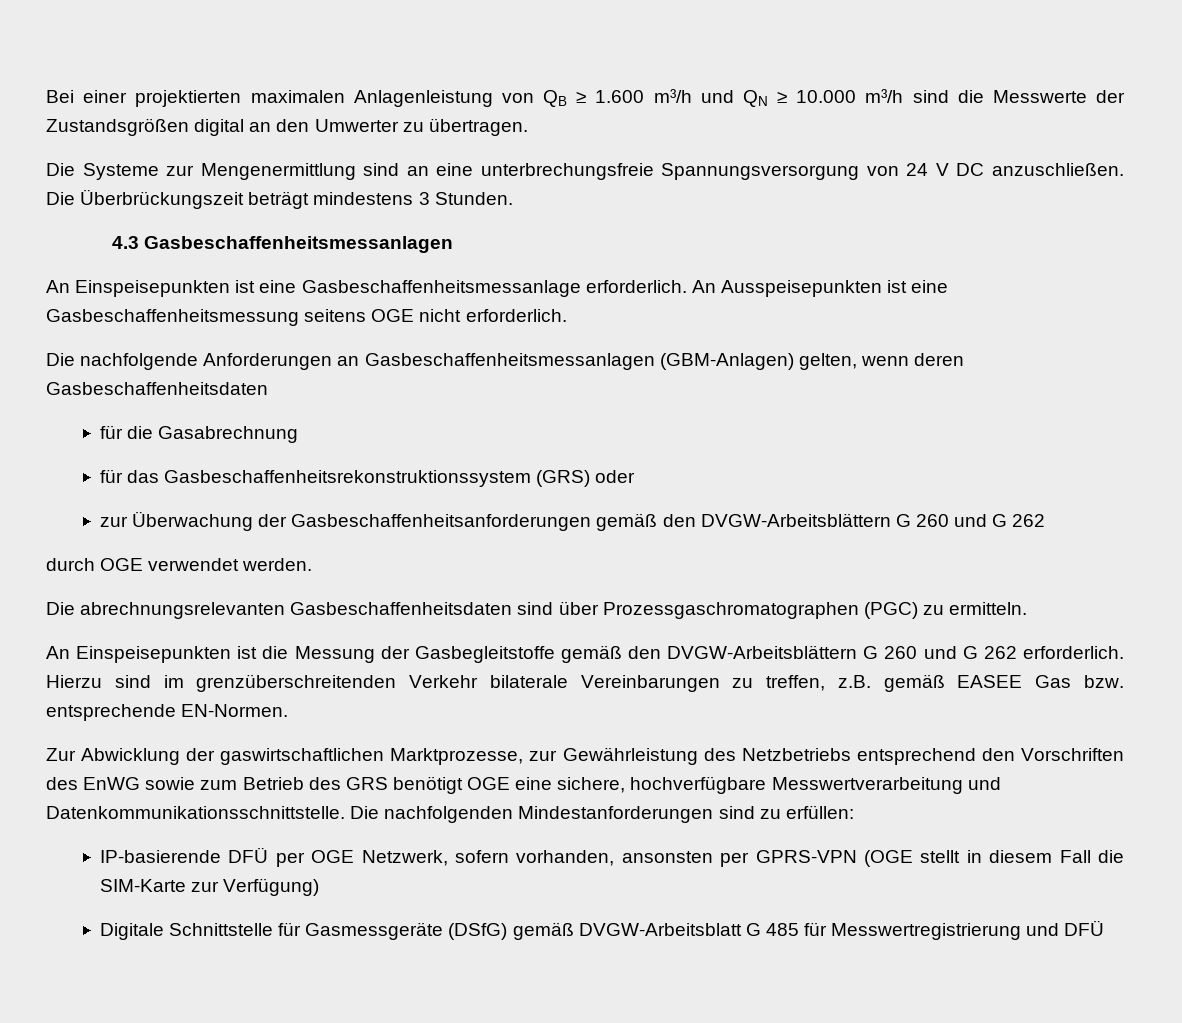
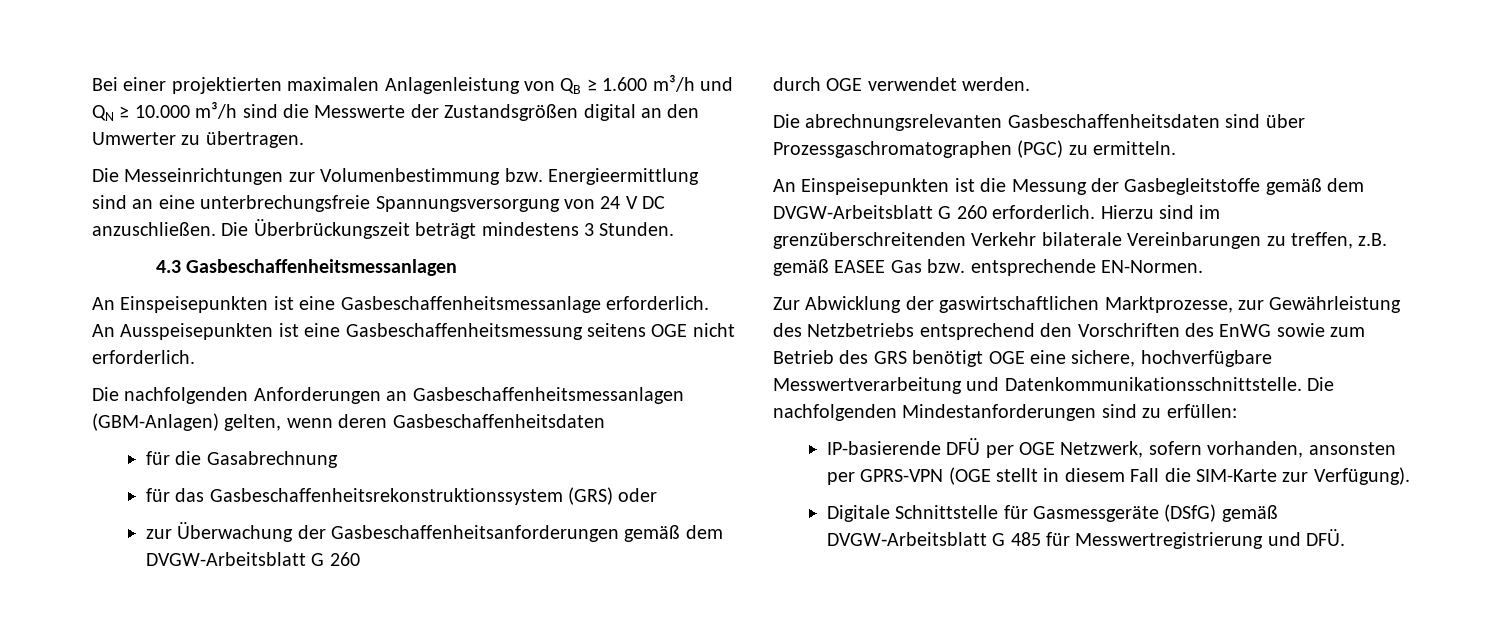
- Die Systeme zur Mengenermittlung sind an eine unterbrechungsfreie Spannungsversorgung von 24 V DC anzuschließen.
+ Die Messeinrichtungen zur Volumenbestimmung bzw. Energieermittlung sind an eine unterbrechungsfreie Spannungsversorgung von 24 V DC anzuschließen.
- Die nachfolgende Anforderungen an Gasbeschaffenheitsmessanlagen (GBM-Anlagen) gelten, wenn deren Gasbeschaffenheitsdaten
+ Die nachfolgenden Anforderungen an Gasbeschaffenheitsmessanlagen (GBM-Anlagen) gelten, wenn deren Gasbeschaffenheitsdaten
- zur Überwachung der Gasbeschaffenheitsanforderungen gemäß den DVGW-Arbeitsblättern G 260 und G 262
+ zur Überwachung der Gasbeschaffenheitsanforderungen gemäß dem DVGW-Arbeitsblatt G 260
- An Einspeisepunkten ist die Messung der Gasbegleitstoffe gemäß den DVGW-Arbeitsblättern G 260 und G 262 erforderlich.
+ An Einspeisepunkten ist die Messung der Gasbegleitstoffe gemäß dem DVGW-Arbeitsblatt G 260 erforderlich.
- IP-basierende DFÜ per OGE Netzwerk, sofern vorhanden, ansonsten per GPRS-VPN (OGE stellt in diesem Fall die SIM-Karte zur Verfügung)
+ IP-basierende DFÜ per OGE Netzwerk, sofern vorhanden, ansonsten per GPRS-VPN (OGE stellt in diesem Fall die SIM-Karte zur Verfügung).
- Digitale Schnittstelle für Gasmessgeräte (DSfG) gemäß DVGW‑Arbeitsblatt G 485 für Messwertregistrierung und DFÜ
+ Digitale Schnittstelle für Gasmessgeräte (DSfG) gemäß DVGW‑Arbeitsblatt G 485 für Messwertregistrierung und DFÜ.

